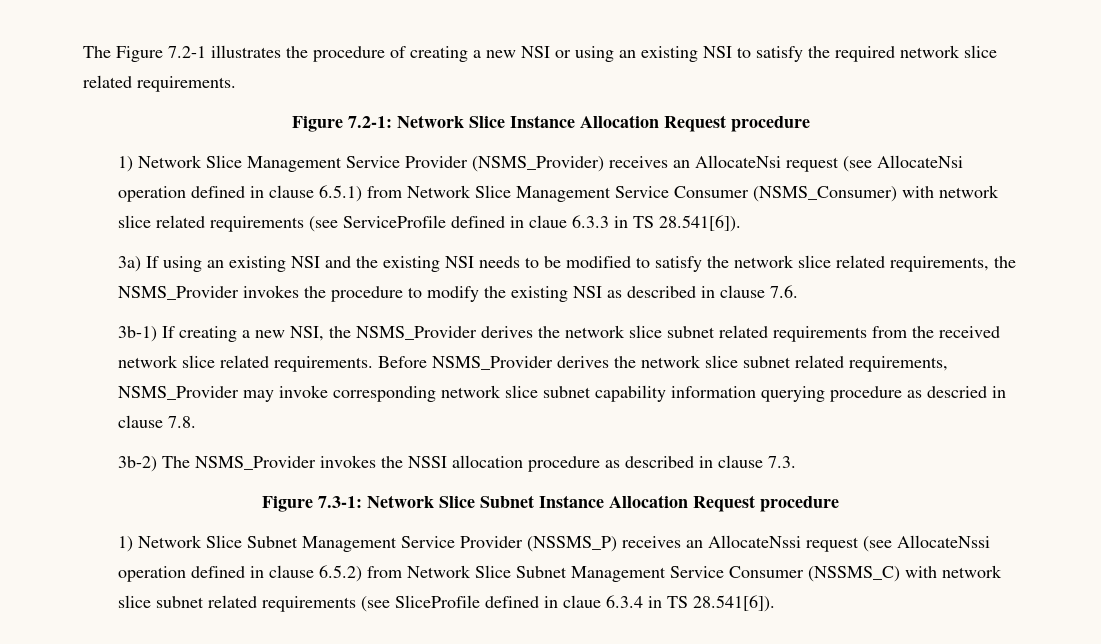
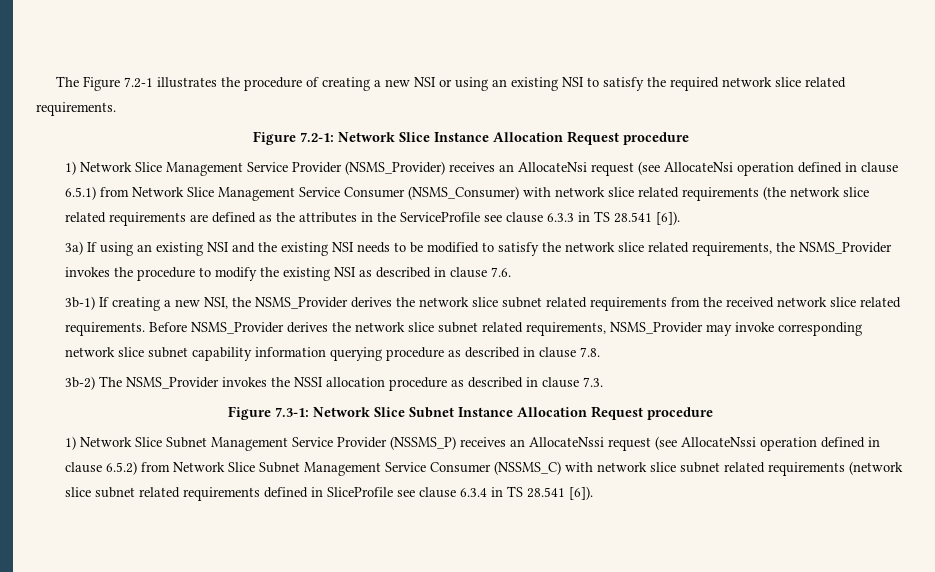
- 1) Network Slice Management Service Provider (NSMS_Provider) receives an AllocateNsi request (see AllocateNsi operation defined in clause 6.5.1) from Network Slice Management Service Consumer (NSMS_Consumer) with network slice related requirements (see ServiceProfile defined in claue 6.3.3 in TS 28.541[6]).
+ 1) Network Slice Management Service Provider (NSMS_Provider) receives an AllocateNsi request (see AllocateNsi operation defined in clause 6.5.1) from Network Slice Management Service Consumer (NSMS_Consumer) with network slice related requirements (the network slice related requirements are defined as the attributes in the ServiceProfile see clause 6.3.3 in TS 28.541 [6]).
- Before NSMS_Provider derives the network slice subnet related requirements, NSMS_Provider may invoke corresponding network slice subnet capability information querying procedure as descried in clause 7.8.
+ Before NSMS_Provider derives the network slice subnet related requirements, NSMS_Provider may invoke corresponding network slice subnet capability information querying procedure as described in clause 7.8.
- 1) Network Slice Subnet Management Service Provider (NSSMS_P) receives an AllocateNssi request (see AllocateNssi operation defined in clause 6.5.2) from Network Slice Subnet Management Service Consumer (NSSMS_C) with network slice subnet related requirements (see SliceProfile defined in claue 6.3.4 in TS 28.541[6]).
+ 1) Network Slice Subnet Management Service Provider (NSSMS_P) receives an AllocateNssi request (see AllocateNssi operation defined in clause 6.5.2) from Network Slice Subnet Management Service Consumer (NSSMS_C) with network slice subnet related requirements (network slice subnet related requirements defined in SliceProfile see clause 6.3.4 in TS 28.541 [6]).

